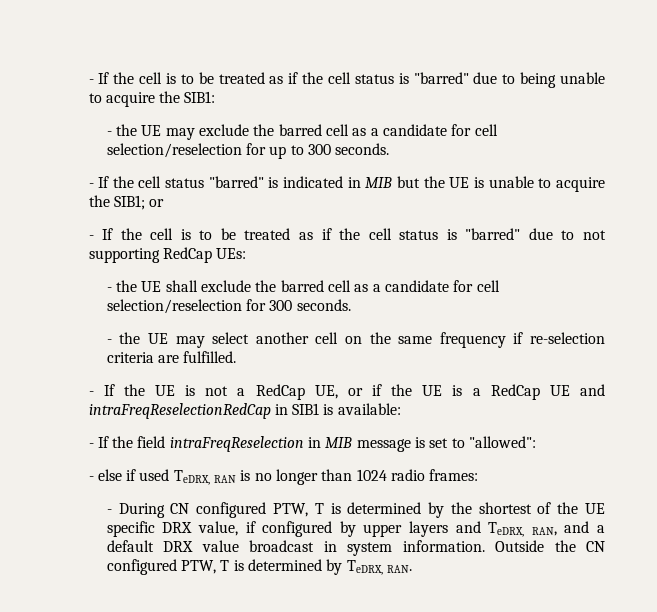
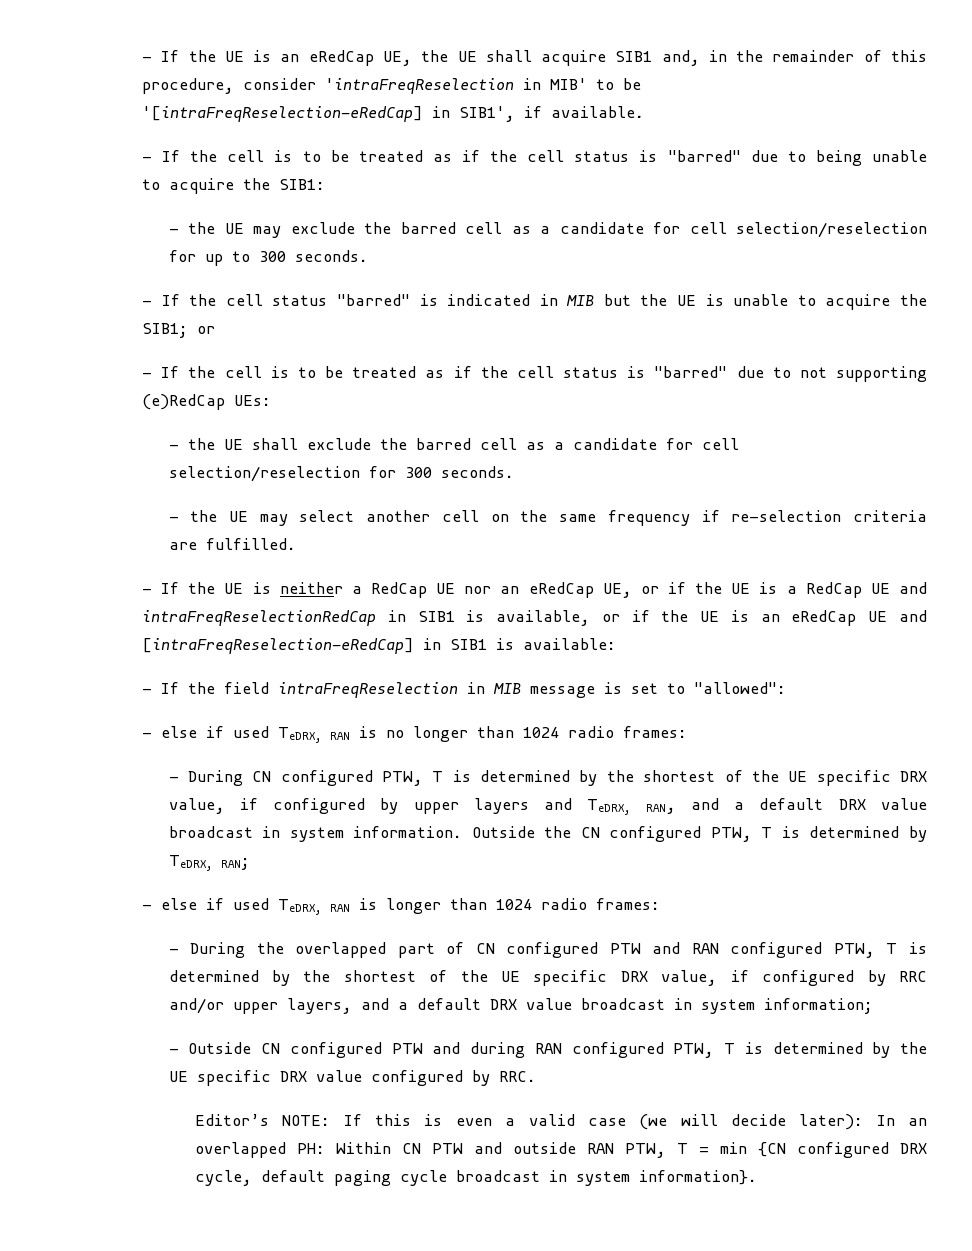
+ - If the UE is an eRedCap UE, the UE shall acquire SIB1 and, in the remainder of this procedure, consider 'intraFreqReselection in MIB' to be '[intraFreqReselection-eRedCap] in SIB1', if available.
- - If the cell is to be treated as if the cell status is "barred" due to not supporting RedCap UEs:
+ - If the cell is to be treated as if the cell status is "barred" due to not supporting (e)RedCap UEs:
- - If the UE is not a RedCap UE, or if the UE is a RedCap UE and intraFreqReselectionRedCap in SIB1 is available:
+ - If the UE is neither a RedCap UE nor an eRedCap UE, or if the UE is a RedCap UE and intraFreqReselectionRedCap in SIB1 is available, or if the UE is an eRedCap UE and [intraFreqReselection-eRedCap] in SIB1 is available:
- Outside the CN configured PTW, T is determined by TeDRX, RAN.
+ Outside the CN configured PTW, T is determined by TeDRX, RAN;
+ - else if used TeDRX, RAN is longer than 1024 radio frames:
+ - During the overlapped part of CN configured PTW and RAN configured PTW, T is determined by the shortest of the UE specific DRX value, if configured by RRC and/or upper layers, and a default DRX value broadcast in system information;
+ - Outside CN configured PTW and during RAN configured PTW, T is determined by the UE specific DRX value configured by RRC.
+ Editor’s NOTE: If this is even a valid case (we will decide later): In an overlapped PH: Within CN PTW and outside RAN PTW, T = min {CN configured DRX cycle, default paging cycle broadcast in system information}.

